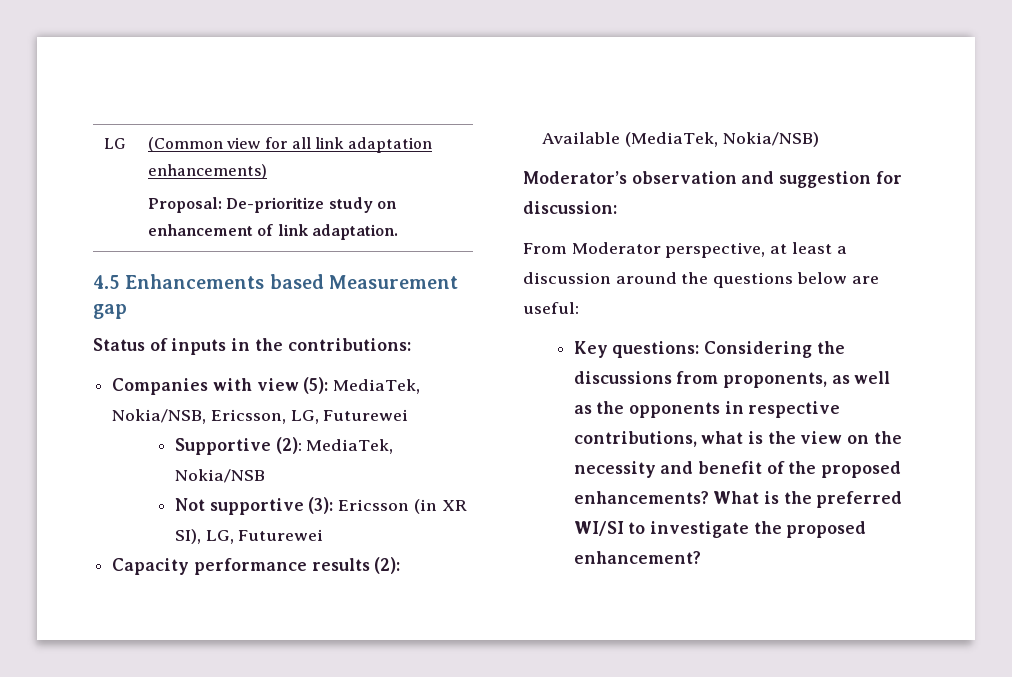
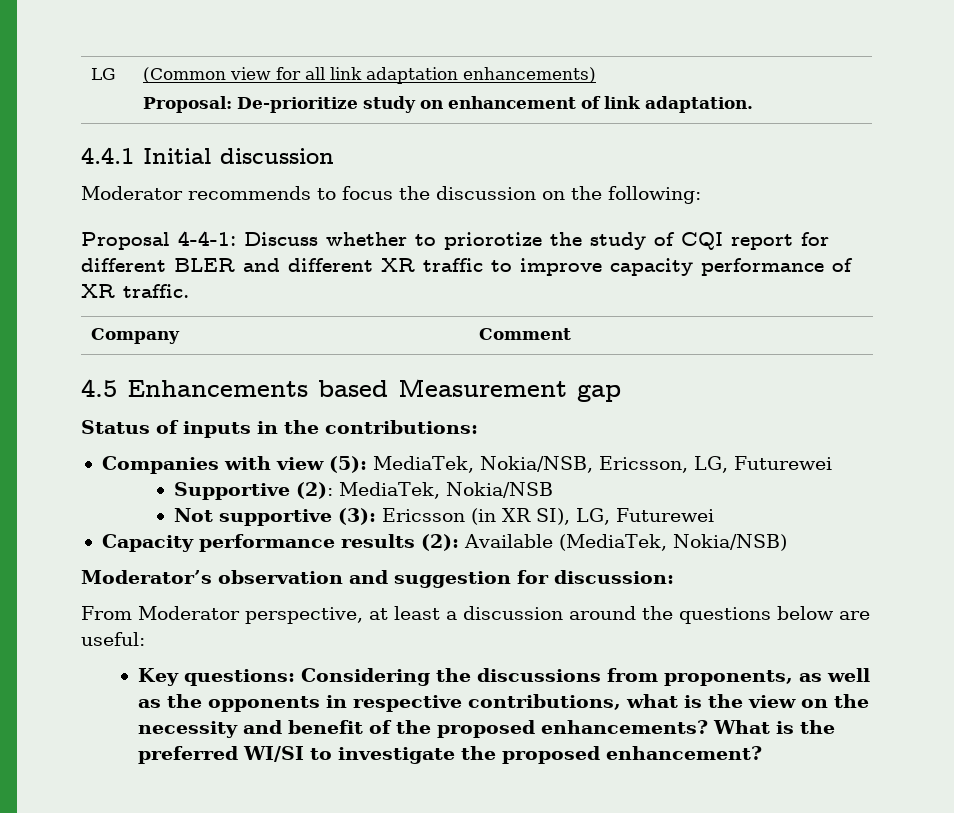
+ 4.4.1 Initial discussion
+ Moderator recommends to focus the discussion on the following:
+ Proposal 4-4-1: Discuss whether to priorotize the study of CQI report for different BLER and different XR traffic to improve capacity performance of XR traffic.
+ Company | Comment

